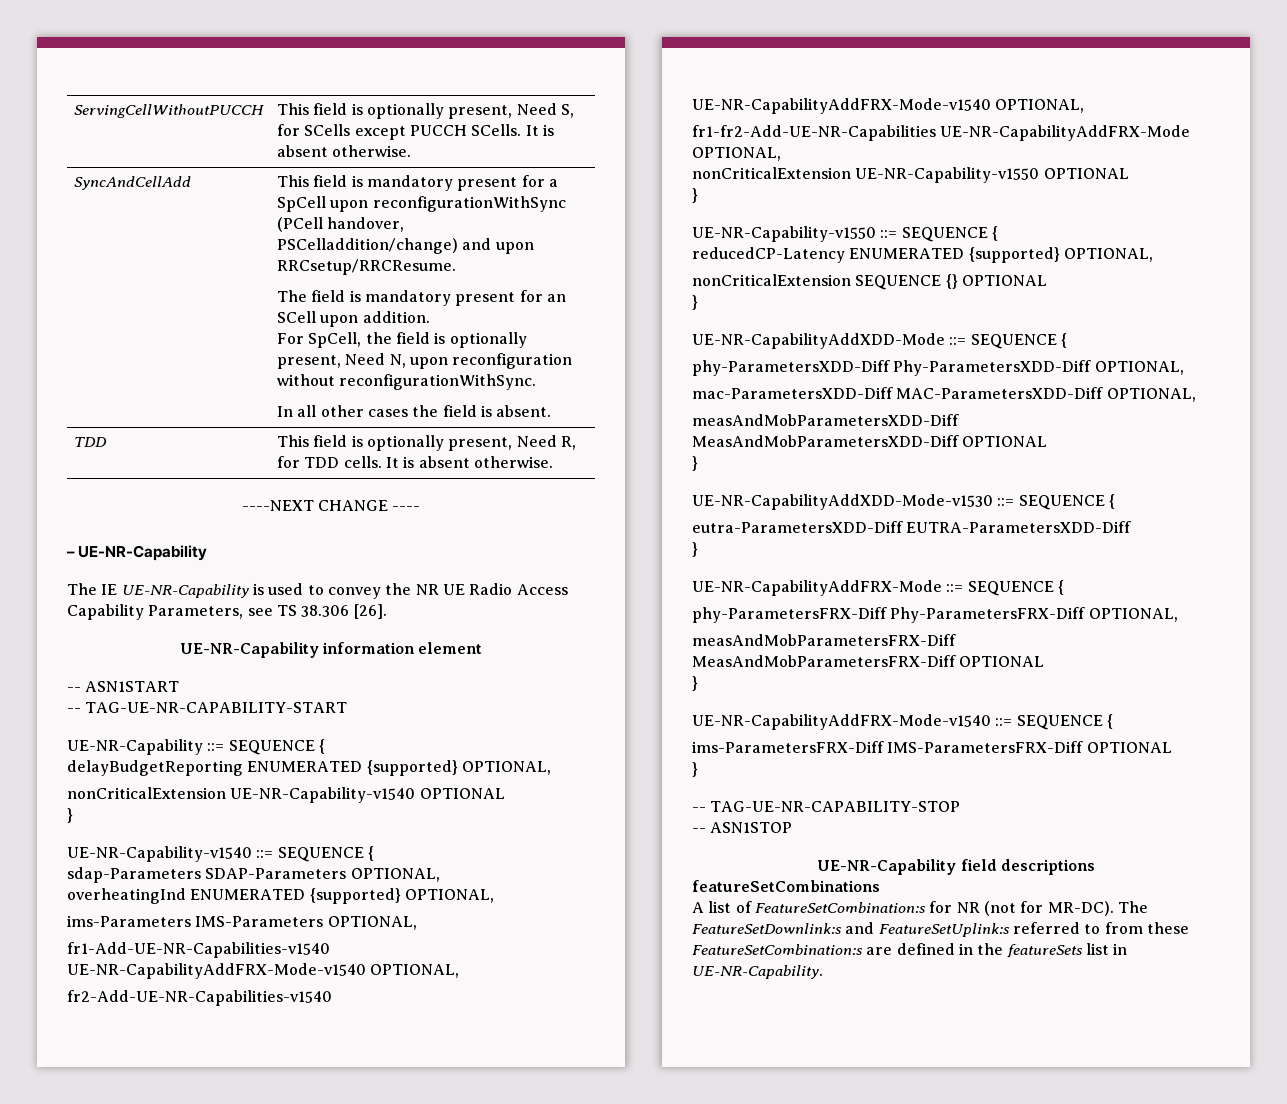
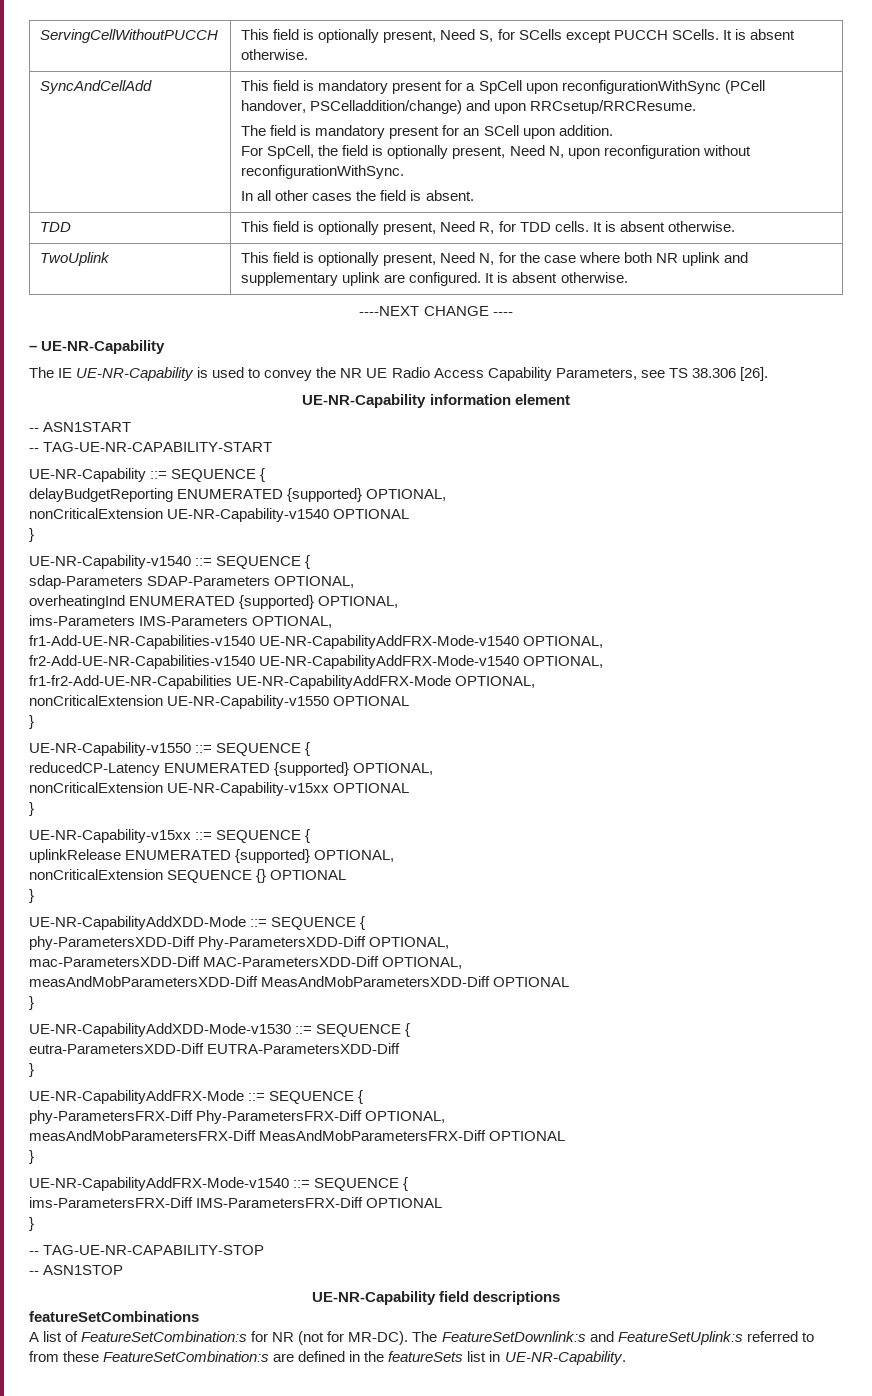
+ TwoUplink | This field is optionally present, Need N, for the case where both NR uplink and supplementary uplink are configured. It is absent otherwise.
+ nonCriticalExtension UE-NR-Capability-v15xx OPTIONAL
+ }
+ UE-NR-Capability-v15xx ::= SEQUENCE {
+ uplinkRelease ENUMERATED {supported} OPTIONAL,

